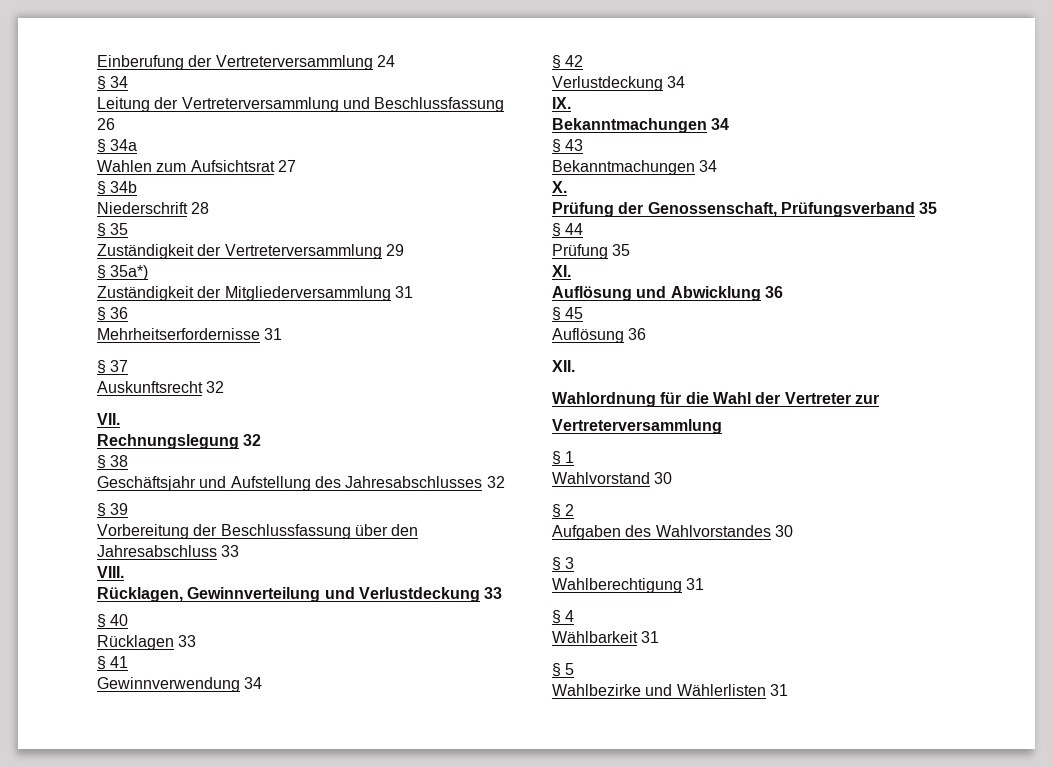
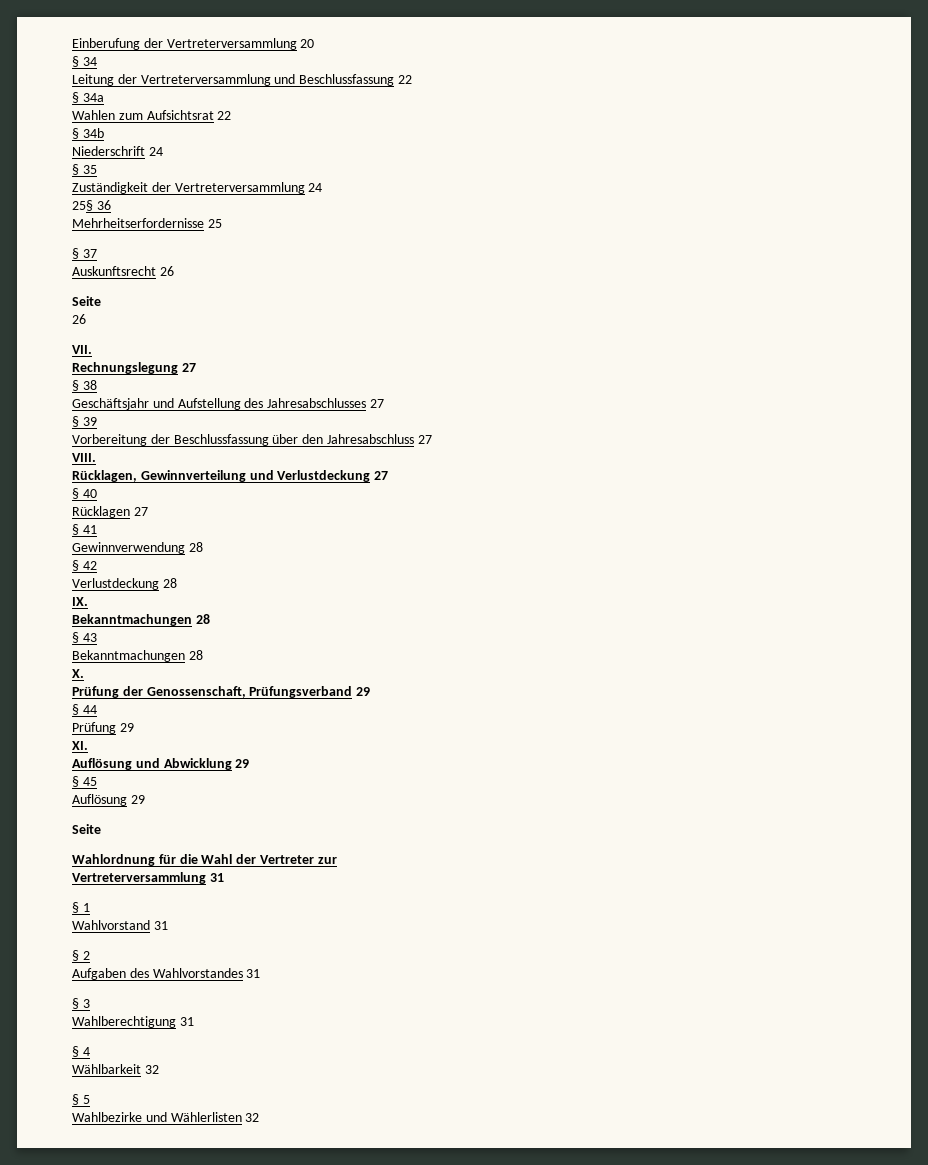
- Einberufung der Vertreterversammlung 24
+ Einberufung der Vertreterversammlung 20
- Leitung der Vertreterversammlung und Beschlussfassung 26
+ Leitung der Vertreterversammlung und Beschlussfassung 22
- Wahlen zum Aufsichtsrat 27
+ Wahlen zum Aufsichtsrat 22
- Niederschrift 28
+ Niederschrift 24
- Zuständigkeit der Vertreterversammlung 29
- § 35a*)
- Zuständigkeit der Mitgliederversammlung 31
- § 36
+ Zuständigkeit der Vertreterversammlung 24
+ 25§ 36
- Mehrheitserfordernisse 31
+ Mehrheitserfordernisse 25
- Auskunftsrecht 32
+ Auskunftsrecht 26
+ Seite
+ 26
- Rechnungslegung 32
+ Rechnungslegung 27
- Geschäftsjahr und Aufstellung des Jahresabschlusses 32
+ Geschäftsjahr und Aufstellung des Jahresabschlusses 27
- Vorbereitung der Beschlussfassung über den Jahresabschluss 33
+ Vorbereitung der Beschlussfassung über den Jahresabschluss 27
- Rücklagen, Gewinnverteilung und Verlustdeckung 33
+ Rücklagen, Gewinnverteilung und Verlustdeckung 27
- Rücklagen 33
+ Rücklagen 27
- Gewinnverwendung 34
+ Gewinnverwendung 28
- Verlustdeckung 34
+ Verlustdeckung 28
  IX.
- Bekanntmachungen 34
+ Bekanntmachungen 28
  § 43
- Bekanntmachungen 34
+ Bekanntmachungen 28
- Prüfung der Genossenschaft, Prüfungsverband 35
+ Prüfung der Genossenschaft, Prüfungsverband 29
- Prüfung 35
+ Prüfung 29
- Auflösung und Abwicklung 36
+ Auflösung und Abwicklung 29
- Auflösung 36
- XII.
+ Auflösung 29
+ Seite
  Wahlordnung für die Wahl der Vertreter zur
- Vertreterversammlung
+ Vertreterversammlung 31
- Wahlvorstand 30
+ Wahlvorstand 31
- Aufgaben des Wahlvorstandes 30
+ Aufgaben des Wahlvorstandes 31
- Wählbarkeit 31
+ Wählbarkeit 32
- Wahlbezirke und Wählerlisten 31
+ Wahlbezirke und Wählerlisten 32

